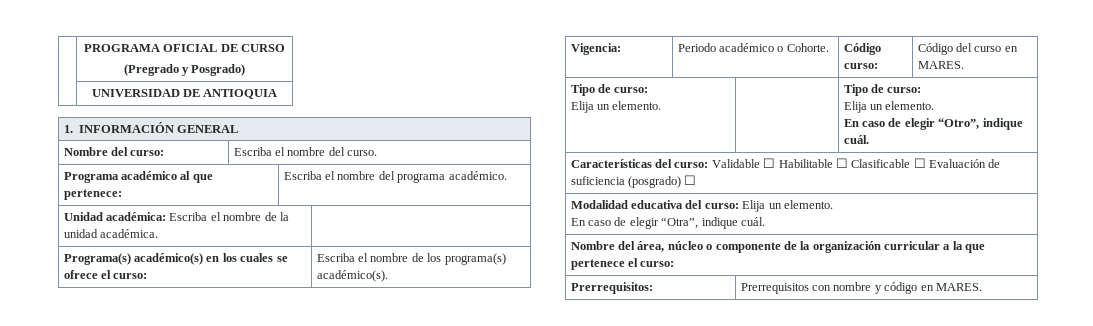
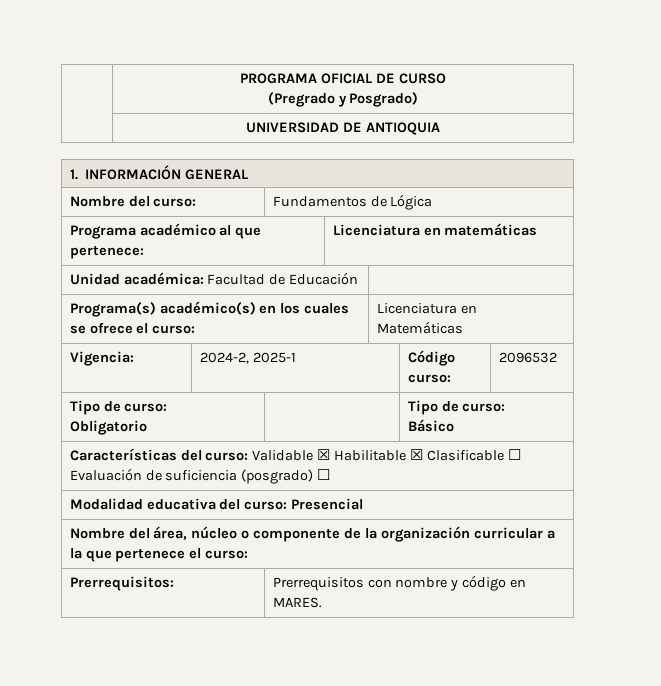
- Nombre del curso: | Escriba el nombre del curso.
+ Nombre del curso: | Fundamentos de Lógica
- Programa académico al que pertenece: | Escriba el nombre del programa académico.
- Unidad académica: Escriba el nombre de la unidad académica. |
+ Programa académico al que pertenece: | Licenciatura en matemáticas
+ Unidad académica: Facultad de Educación |
- Programa(s) académico(s) en los cuales se ofrece el curso: | Escriba el nombre de los programa(s) académico(s).
- Vigencia: | Periodo académico o Cohorte. | Código curso: | Código del curso en MARES.
+ Programa(s) académico(s) en los cuales se ofrece el curso: | Licenciatura en Matemáticas
+ Vigencia: | 2024-2, 2025-1 | Código curso: | 2096532
  Tipo de curso:
- Elija un elemento. | | Tipo de curso:
- Elija un elemento.
- En caso de elegir “Otro”, indique cuál.
+ Obligatorio | | Tipo de curso:
+ Básico
- Características del curso: Validable ☐ Habilitable ☐ Clasificable ☐ Evaluación de suficiencia (posgrado) ☐
+ Características del curso: Validable ☒ Habilitable ☒ Clasificable ☐ Evaluación de suficiencia (posgrado) ☐
- Modalidad educativa del curso: Elija un elemento.
- En caso de elegir “Otra”, indique cuál.
+ Modalidad educativa del curso: Presencial

